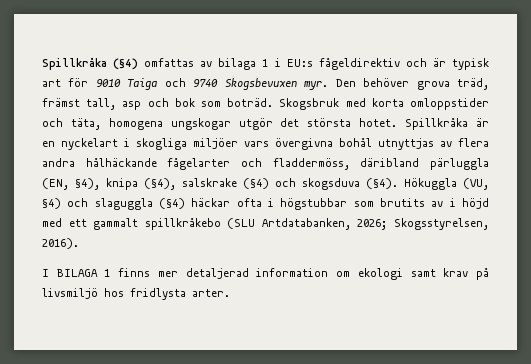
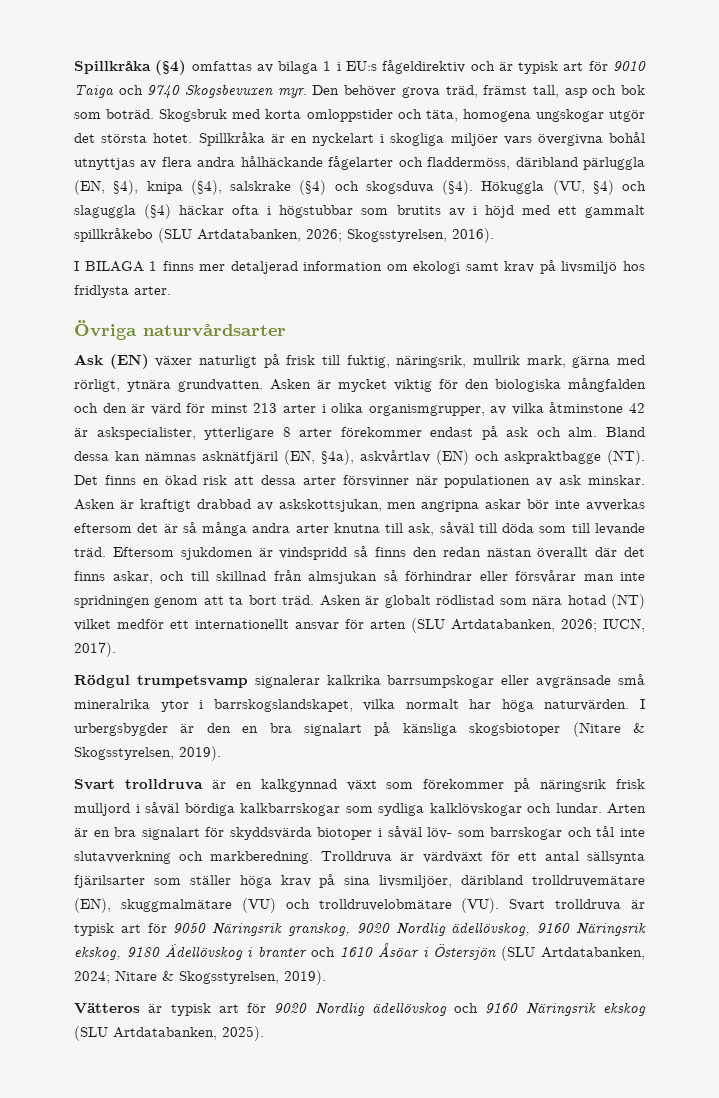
+ Övriga naturvårdsarter
+ Ask (EN) växer naturligt på frisk till fuktig, näringsrik, mullrik mark, gärna med rörligt, ytnära grundvatten. Asken är mycket viktig för den biologiska mångfalden och den är värd för minst 213 arter i olika organismgrupper, av vilka åtminstone 42 är askspecialister, ytterligare 8 arter förekommer endast på ask och alm. Bland dessa kan nämnas asknätfjäril (EN, §4a), askvårtlav (EN) och askpraktbagge (NT). Det finns en ökad risk att dessa arter försvinner när populationen av ask minskar. Asken är kraftigt drabbad av askskottsjukan, men angripna askar bör inte avverkas eftersom det är så många andra arter knutna till ask, såväl till döda som till levande träd. Eftersom sjukdomen är vindspridd så finns den redan nästan överallt där det finns askar, och till skillnad från almsjukan så förhindrar eller försvårar man inte spridningen genom att ta bort träd. Asken är globalt rödlistad som nära hotad (NT) vilket medför ett internationellt ansvar för arten (SLU Artdatabanken, 2026; IUCN, 2017).
+ Rödgul trumpetsvamp signalerar kalkrika barrsumpskogar eller avgränsade små mineralrika ytor i barrskogslandskapet, vilka normalt har höga naturvärden. I urbergsbygder är den en bra signalart på känsliga skogsbiotoper (Nitare & Skogsstyrelsen, 2019).
+ Svart trolldruva är en kalkgynnad växt som förekommer på näringsrik frisk mulljord i såväl bördiga kalkbarrskogar som sydliga kalklövskogar och lundar. Arten är en bra signalart för skyddsvärda biotoper i såväl löv- som barrskogar och tål inte slutavverkning och markberedning. Trolldruva är värdväxt för ett antal sällsynta fjärilsarter som ställer höga krav på sina livsmiljöer, däribland trolldruvemätare (EN), skuggmalmätare (VU) och trolldruvelobmätare (VU). Svart trolldruva är typisk art för 9050 Näringsrik granskog, 9020 Nordlig ädellövskog, 9160 Näringsrik ekskog, 9180 Ädellövskog i branter och 1610 Åsöar i Östersjön (SLU Artdatabanken, 2024; Nitare & Skogsstyrelsen, 2019).
+ Vätteros är typisk art för 9020 Nordlig ädellövskog och 9160 Näringsrik ekskog (SLU Artdatabanken, 2025).

